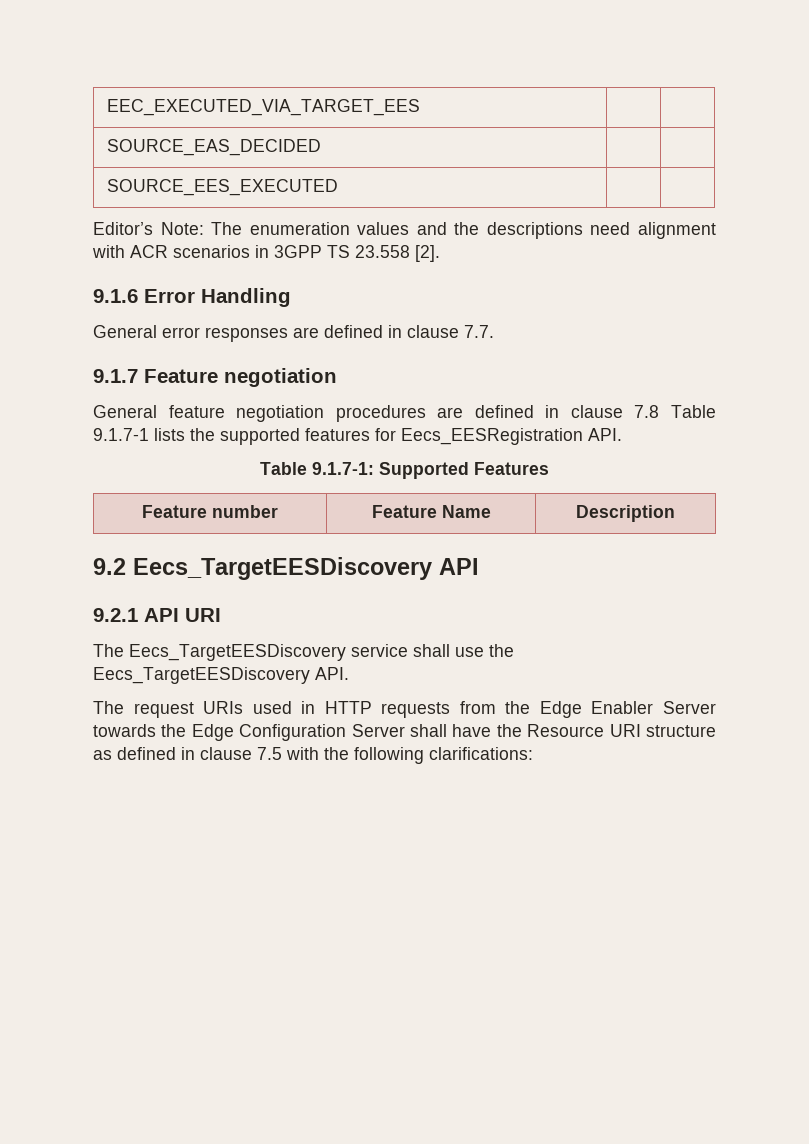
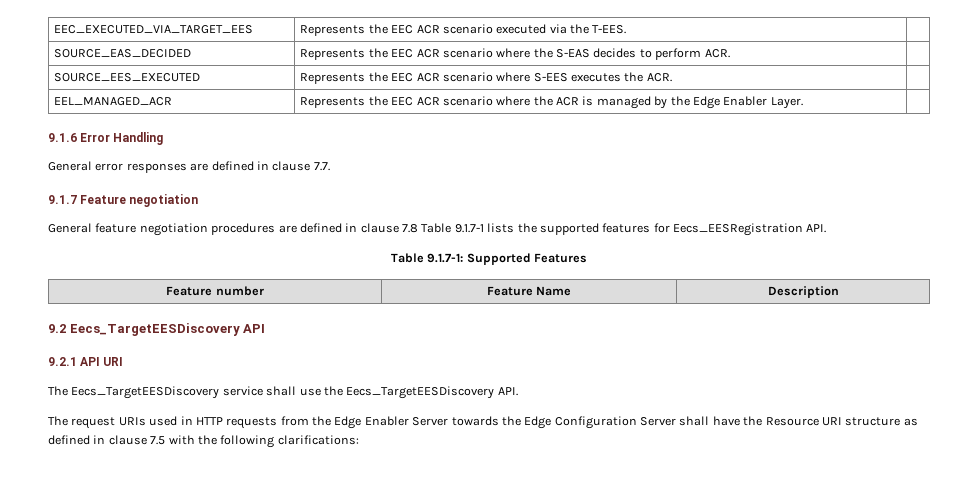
- EEC_EXECUTED_VIA_TARGET_EES | |
- SOURCE_EAS_DECIDED | |
- SOURCE_EES_EXECUTED | |
- Editor’s Note: The enumeration values and the descriptions need alignment with ACR scenarios in 3GPP TS 23.558 [2].
+ EEC_EXECUTED_VIA_TARGET_EES | Represents the EEC ACR scenario executed via the T-EES. |
+ SOURCE_EAS_DECIDED | Represents the EEC ACR scenario where the S-EAS decides to perform ACR. |
+ SOURCE_EES_EXECUTED | Represents the EEC ACR scenario where S-EES executes the ACR. |
+ EEL_MANAGED_ACR | Represents the EEC ACR scenario where the ACR is managed by the Edge Enabler Layer. |

